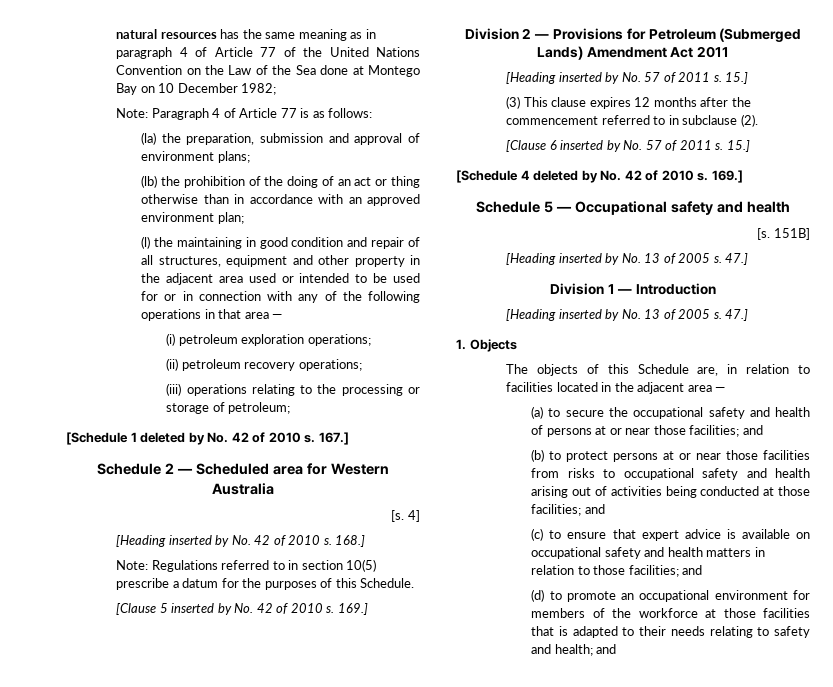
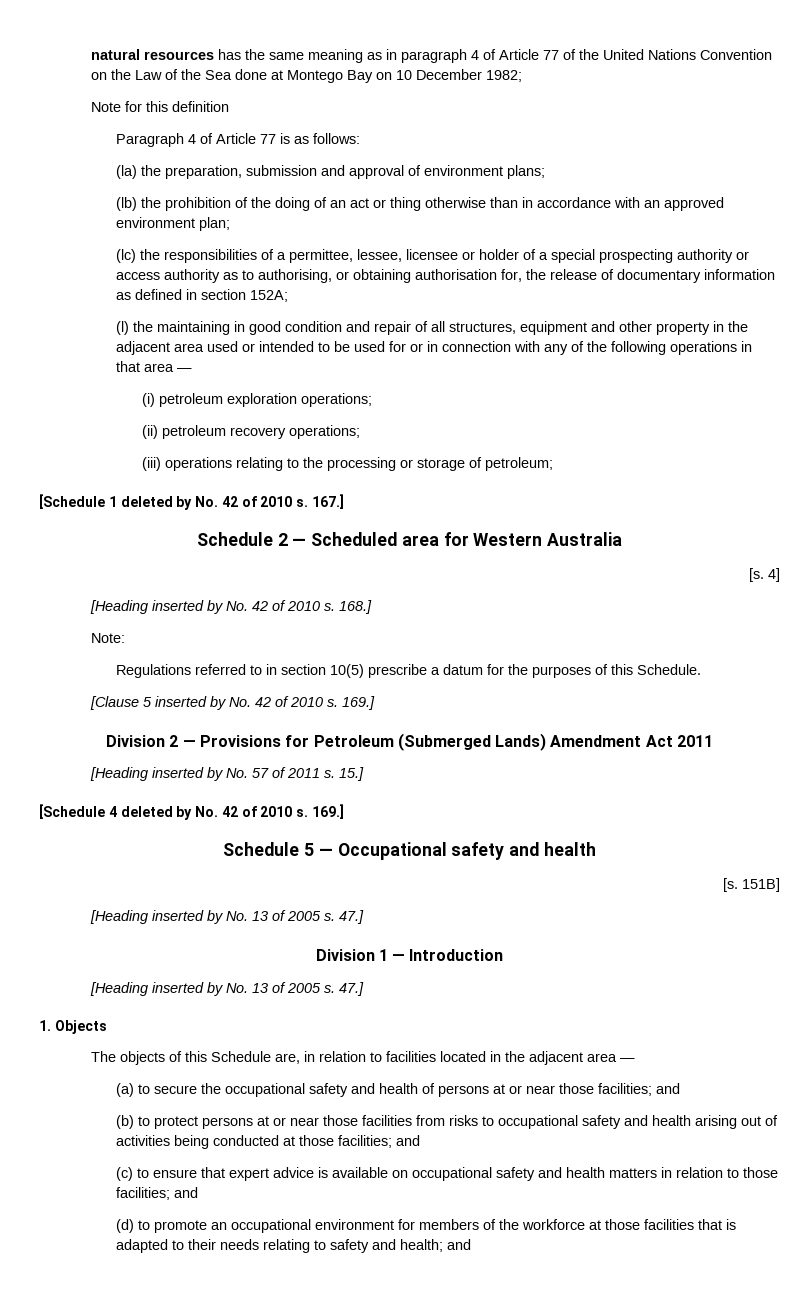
- Note: Paragraph 4 of Article 77 is as follows:
+ Note for this definition
+ Paragraph 4 of Article 77 is as follows:
+ (lc) the responsibilities of a permittee, lessee, licensee or holder of a special prospecting authority or access authority as to authorising, or obtaining authorisation for, the release of documentary information as defined in section 152A;
- Note: Regulations referred to in section 10(5) prescribe a datum for the purposes of this Schedule.
+ Note:
+ Regulations referred to in section 10(5) prescribe a datum for the purposes of this Schedule.
- (3) This clause expires 12 months after the commencement referred to in subclause (2).
- [Clause 6 inserted by No. 57 of 2011 s. 15.]

